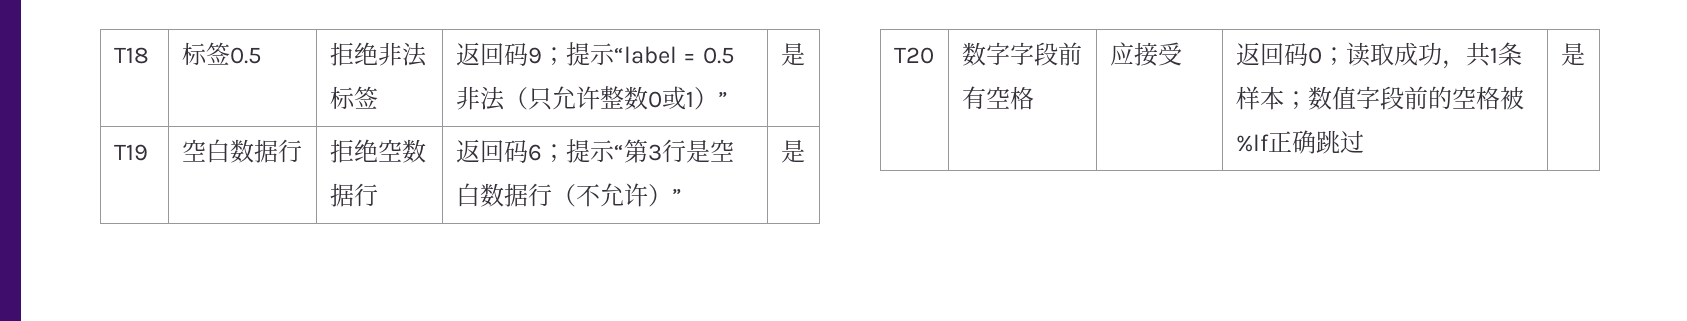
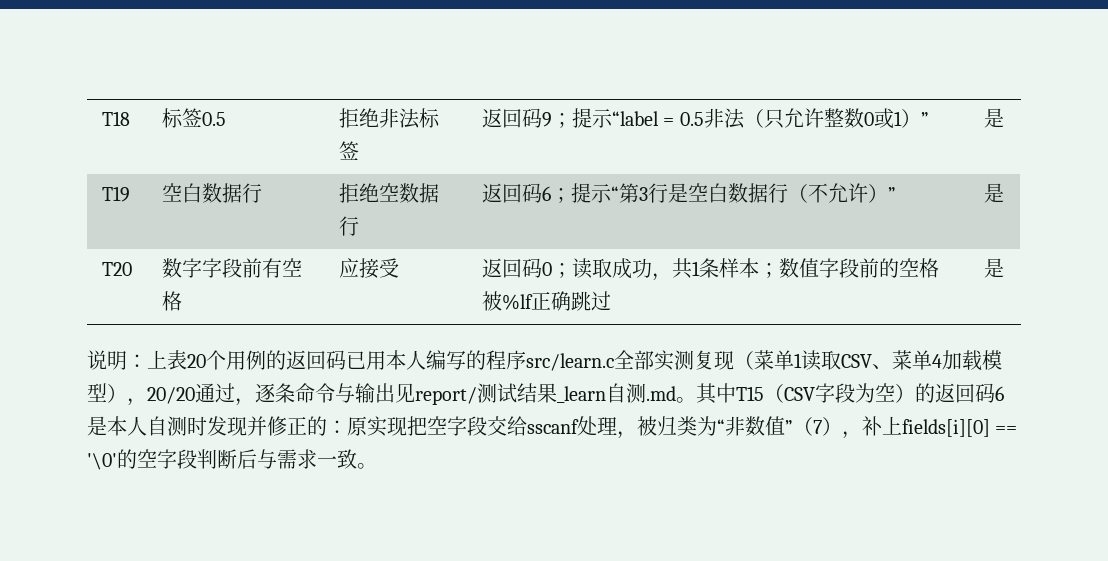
+ 说明：上表20个用例的返回码已用本人编写的程序src/learn.c全部实测复现（菜单1读取CSV、菜单4加载模型），20/20通过，逐条命令与输出见report/测试结果_learn自测.md。其中T15（CSV字段为空）的返回码6是本人自测时发现并修正的：原实现把空字段交给sscanf处理，被归类为“非数值”（7），补上fields[i][0] == '\0'的空字段判断后与需求一致。

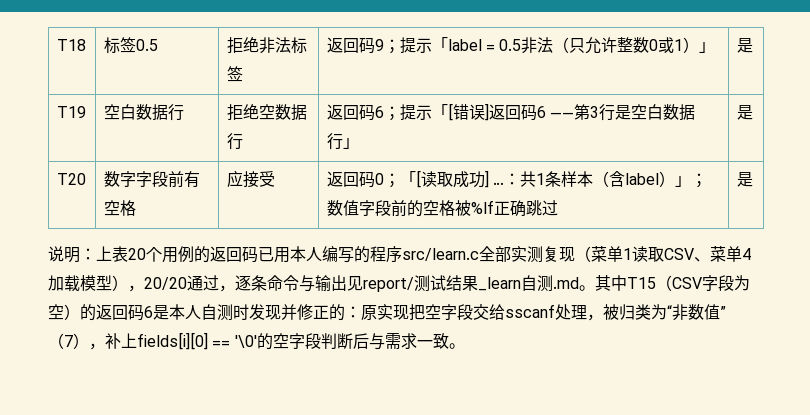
- T18 | 标签0.5 | 拒绝非法标签 | 返回码9；提示“label = 0.5非法（只允许整数0或1）” | 是
+ T18 | 标签0.5 | 拒绝非法标签 | 返回码9；提示「label = 0.5非法（只允许整数0或1）」 | 是
- T19 | 空白数据行 | 拒绝空数据行 | 返回码6；提示“第3行是空白数据行（不允许）” | 是
+ T19 | 空白数据行 | 拒绝空数据行 | 返回码6；提示「[错误]返回码6 ——第3行是空白数据行」 | 是
- T20 | 数字字段前有空格 | 应接受 | 返回码0；读取成功，共1条样本；数值字段前的空格被%lf正确跳过 | 是
+ T20 | 数字字段前有空格 | 应接受 | 返回码0；「[读取成功] …：共1条样本（含label）」；数值字段前的空格被%lf正确跳过 | 是

